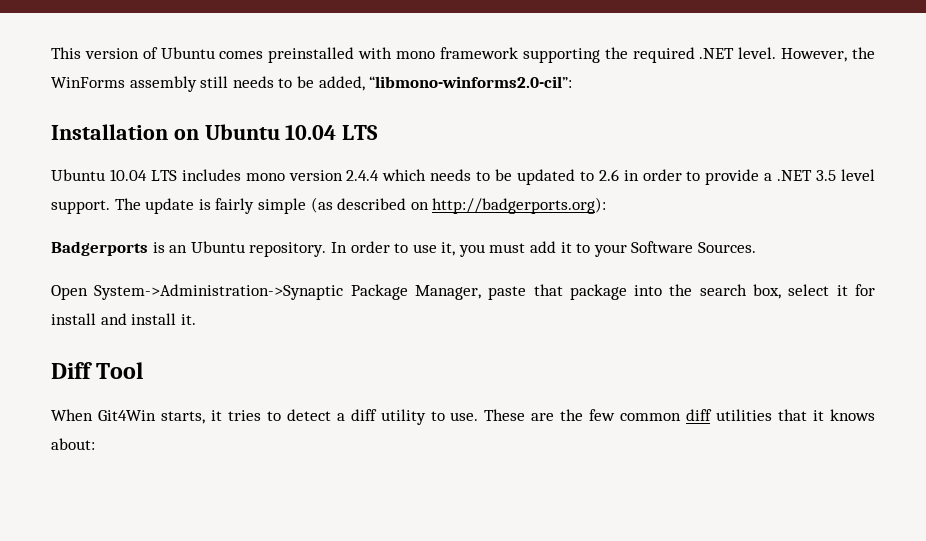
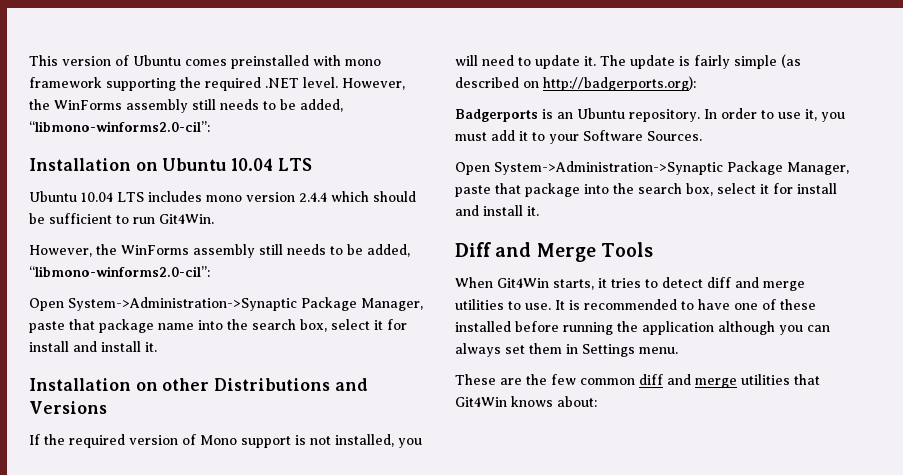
- Ubuntu 10.04 LTS includes mono version 2.4.4 which needs to be updated to 2.6 in order to provide a .NET 3.5 level support.
+ Ubuntu 10.04 LTS includes mono version 2.4.4 which should be sufficient to run Git4Win.
+ However, the WinForms assembly still needs to be added, “libmono-winforms2.0-cil”:
+ Open System->Administration->Synaptic Package Manager, paste that package name into the search box, select it for install and install it.
+ Installation on other Distributions and Versions
+ If the required version of Mono support is not installed, you will need to update it.
- Diff Tool
+ Diff and Merge Tools
- When Git4Win starts, it tries to detect a diff utility to use. These are the few common diff utilities that it knows about:
+ When Git4Win starts, it tries to detect diff and merge utilities to use. It is recommended to have one of these installed before running the application although you can always set them in Settings menu.
+ These are the few common diff and merge utilities that Git4Win knows about:

